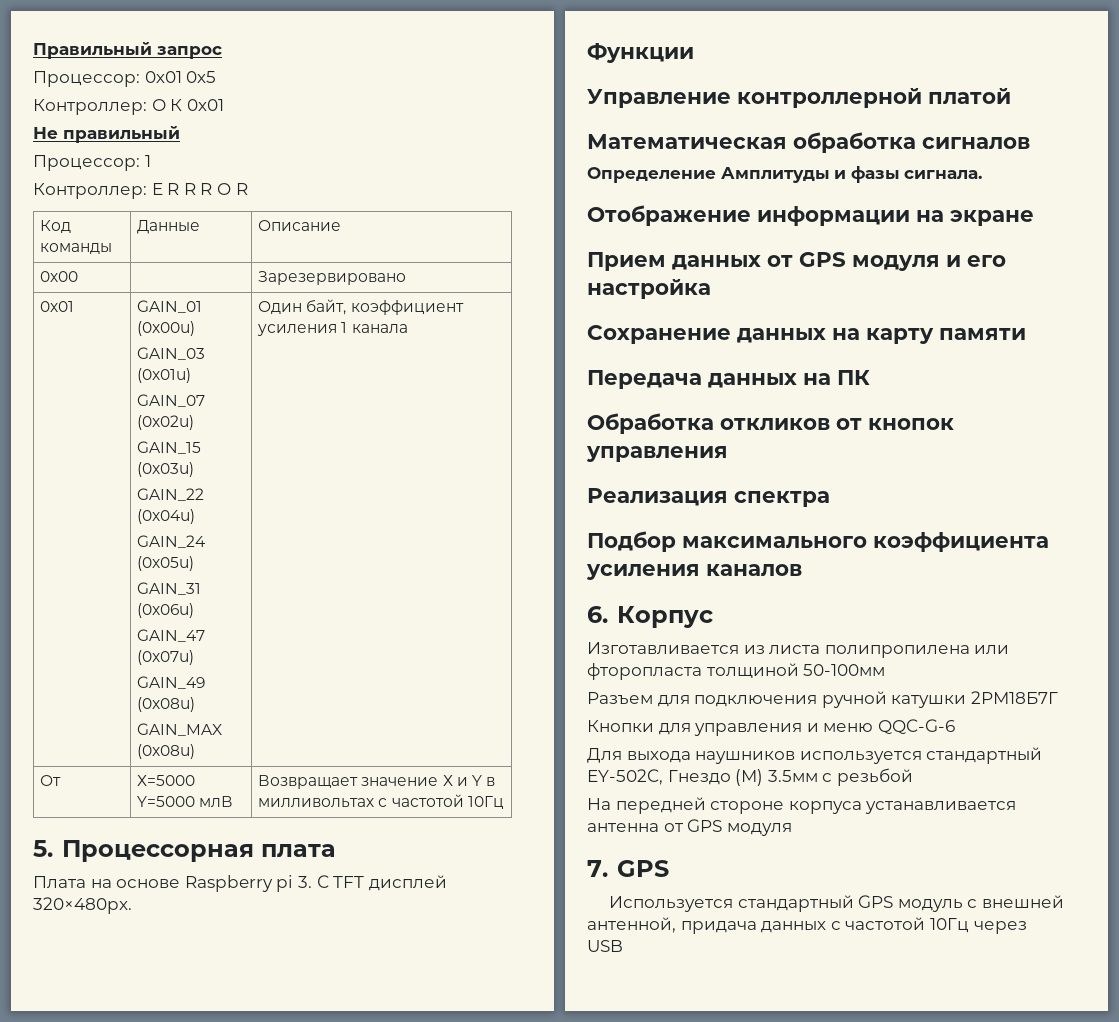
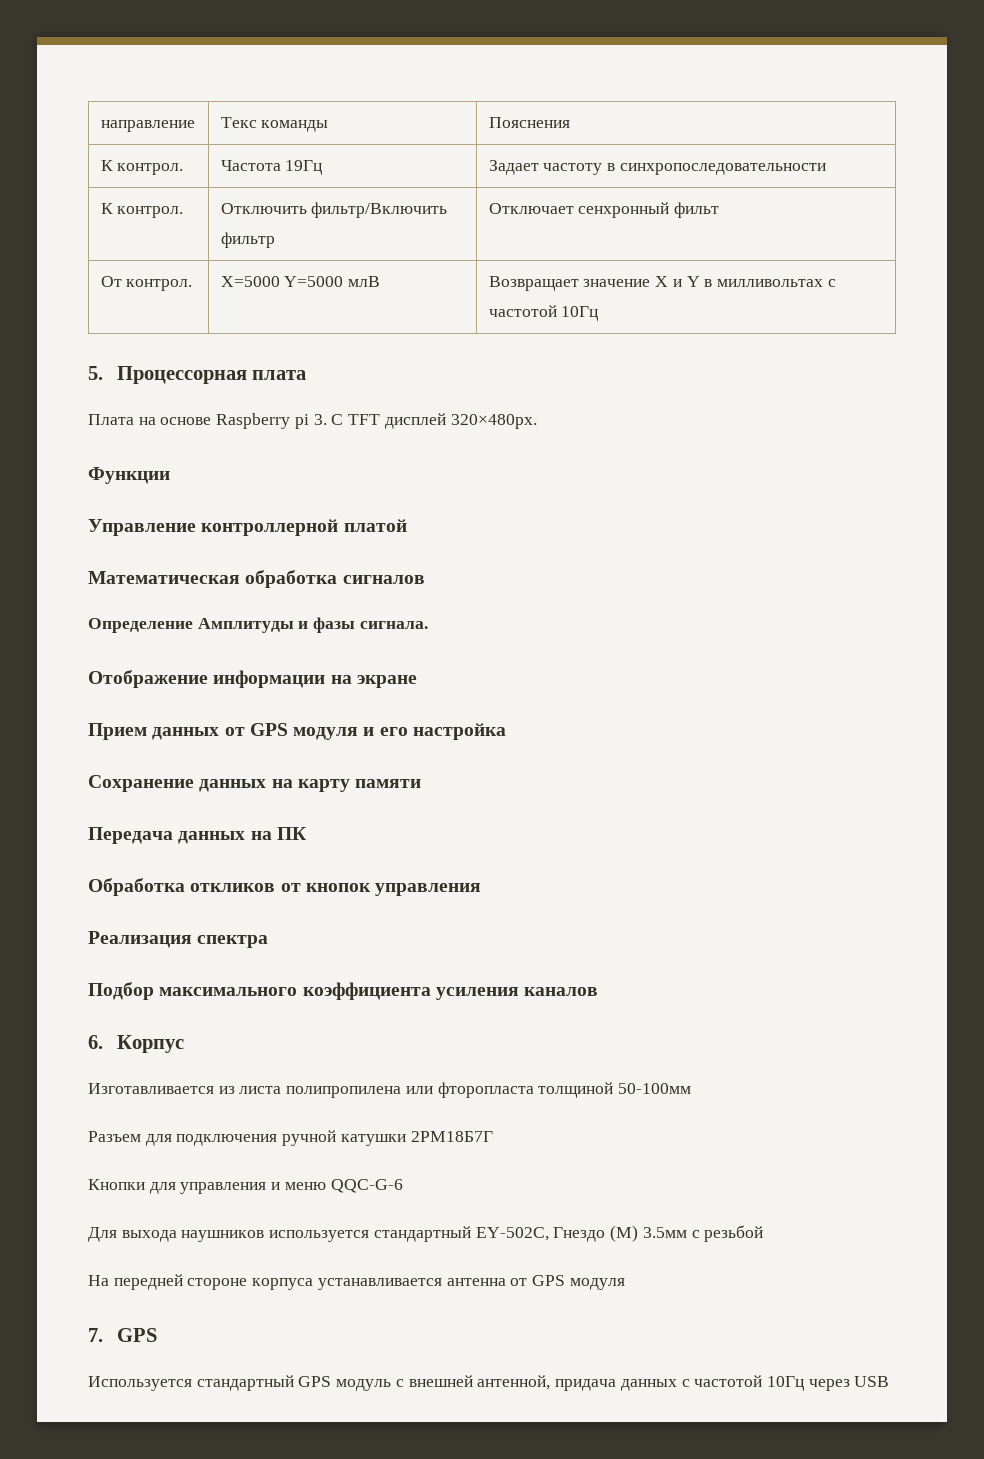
- Правильный запрос
- Процессор: 0х01 0х5
- Контроллер: О К 0х01
- Не правильный
- Процессор: 1
- Контроллер: E R R R O R
- Код команды | Данные | Описание
- 0х00 | | Зарезервировано
- 0х01 | GAIN_01 (0x00u)
- GAIN_03 (0x01u)
- GAIN_07 (0x02u)
- GAIN_15 (0x03u)
- GAIN_22 (0x04u)
- GAIN_24 (0x05u)
- GAIN_31 (0x06u)
- GAIN_47 (0x07u)
- GAIN_49 (0x08u)
- GAIN_MAX (0x08u) | Один байт, коэффициент усиления 1 канала
+ направление | Текс команды | Пояснения
+ К контрол. | Частота 19Гц | Задает частоту в синхропоследовательности
+ К контрол. | Отключить фильтр/Включить фильтр | Отключает сенхронный фильт
- От | Х=5000 Y=5000 млВ | Возвращает значение Х и Y в милливольтах с частотой 10Гц
+ От контрол. | Х=5000 Y=5000 млВ | Возвращает значение Х и Y в милливольтах с частотой 10Гц

